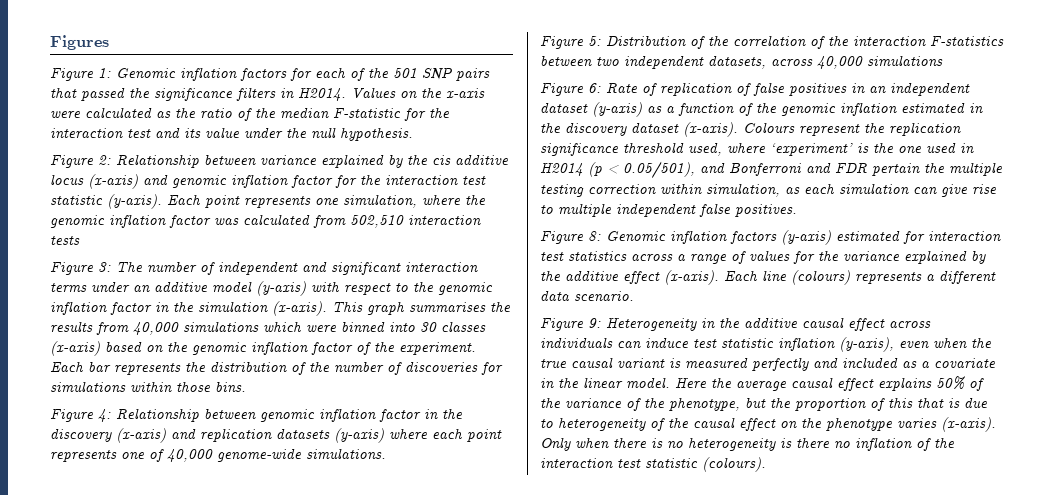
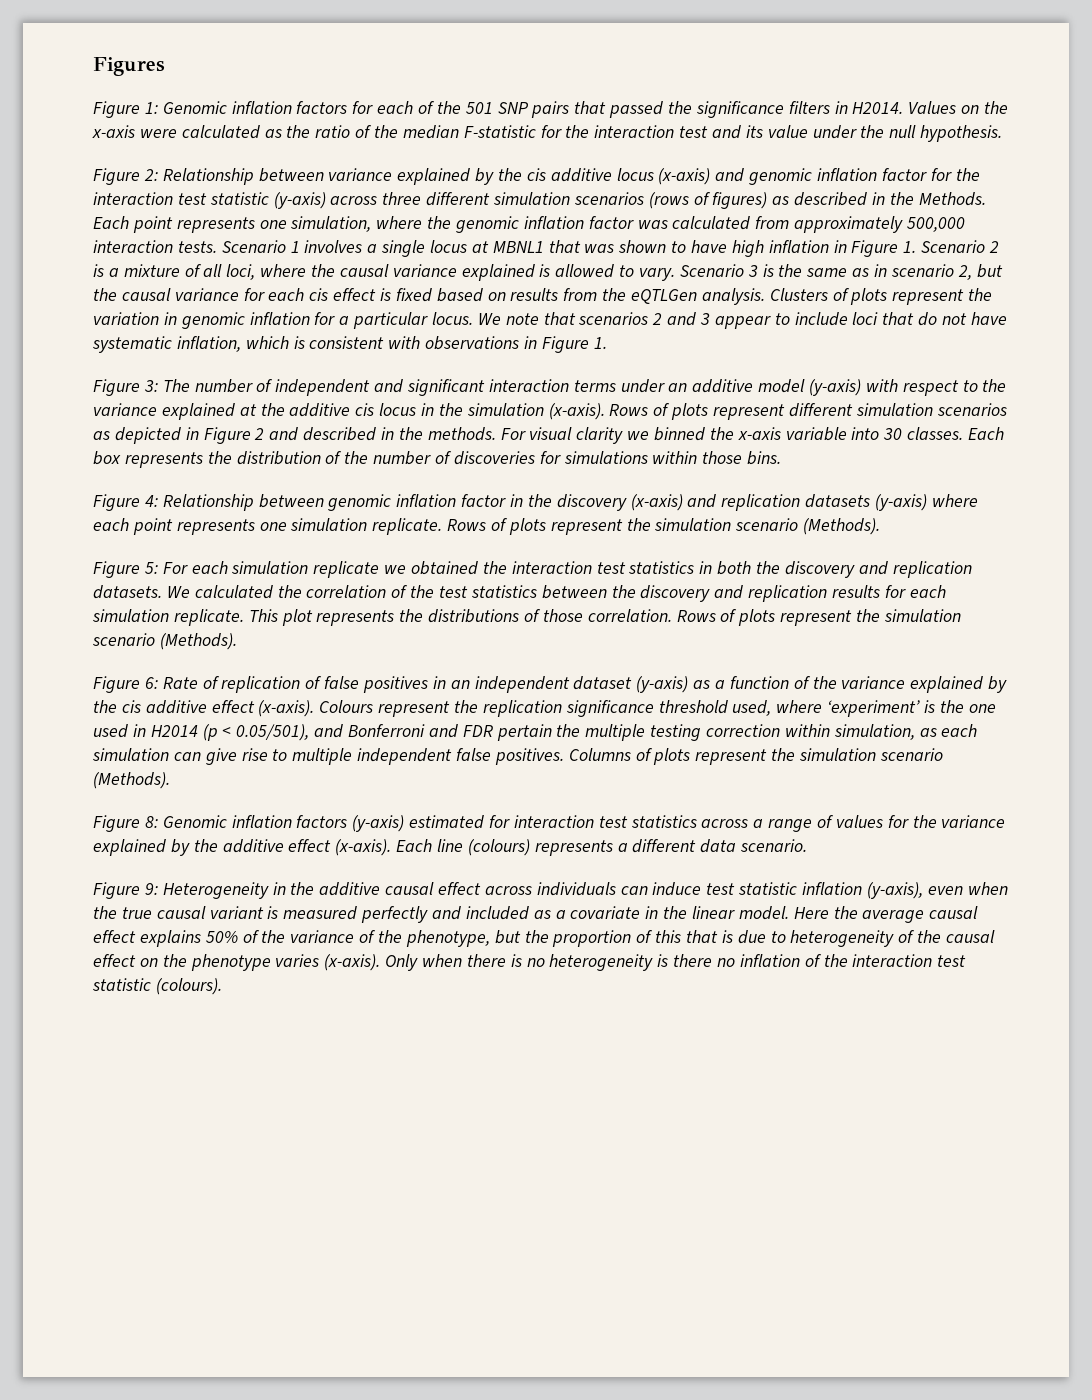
- Figure 2: Relationship between variance explained by the cis additive locus (x-axis) and genomic inflation factor for the interaction test statistic (y-axis).
+ Figure 2: Relationship between variance explained by the cis additive locus (x-axis) and genomic inflation factor for the interaction test statistic (y-axis) across three different simulation scenarios (rows of figures) as described in the Methods.
- Each point represents one simulation, where the genomic inflation factor was calculated from 502,510 interaction tests
+ Each point represents one simulation, where the genomic inflation factor was calculated from approximately 500,000 interaction tests. Scenario 1 involves a single locus at MBNL1 that was shown to have high inflation in Figure 1. Scenario 2 is a mixture of all loci, where the causal variance explained is allowed to vary. Scenario 3 is the same as in scenario 2, but the causal variance for each cis effect is fixed based on results from the eQTLGen analysis. Clusters of plots represent the variation in genomic inflation for a particular locus. We note that scenarios 2 and 3 appear to include loci that do not have systematic inflation, which is consistent with observations in Figure 1.
- Figure 3: The number of independent and significant interaction terms under an additive model (y-axis) with respect to the genomic inflation factor in the simulation (x-axis). This graph summarises the results from 40,000 simulations which were binned into 30 classes (x-axis) based on the genomic inflation factor of the experiment. Each bar represents the distribution of the number of discoveries for simulations within those bins.
+ Figure 3: The number of independent and significant interaction terms under an additive model (y-axis) with respect to the variance explained at the additive cis locus in the simulation (x-axis). Rows of plots represent different simulation scenarios as depicted in Figure 2 and described in the methods. For visual clarity we binned the x-axis variable into 30 classes. Each box represents the distribution of the number of discoveries for simulations within those bins.
- Figure 4: Relationship between genomic inflation factor in the discovery (x-axis) and replication datasets (y-axis) where each point represents one of 40,000 genome-wide simulations.
- Figure 5: Distribution of the correlation of the interaction F-statistics between two independent datasets, across 40,000 simulations
+ Figure 4: Relationship between genomic inflation factor in the discovery (x-axis) and replication datasets (y-axis) where each point represents one simulation replicate. Rows of plots represent the simulation scenario (Methods).
+ Figure 5: For each simulation replicate we obtained the interaction test statistics in both the discovery and replication datasets. We calculated the correlation of the test statistics between the discovery and replication results for each simulation replicate. This plot represents the distributions of those correlation. Rows of plots represent the simulation scenario (Methods).
- Figure 6: Rate of replication of false positives in an independent dataset (y-axis) as a function of the genomic inflation estimated in the discovery dataset (x-axis).
+ Figure 6: Rate of replication of false positives in an independent dataset (y-axis) as a function of the variance explained by the cis additive effect (x-axis).
+ Columns of plots represent the simulation scenario (Methods).

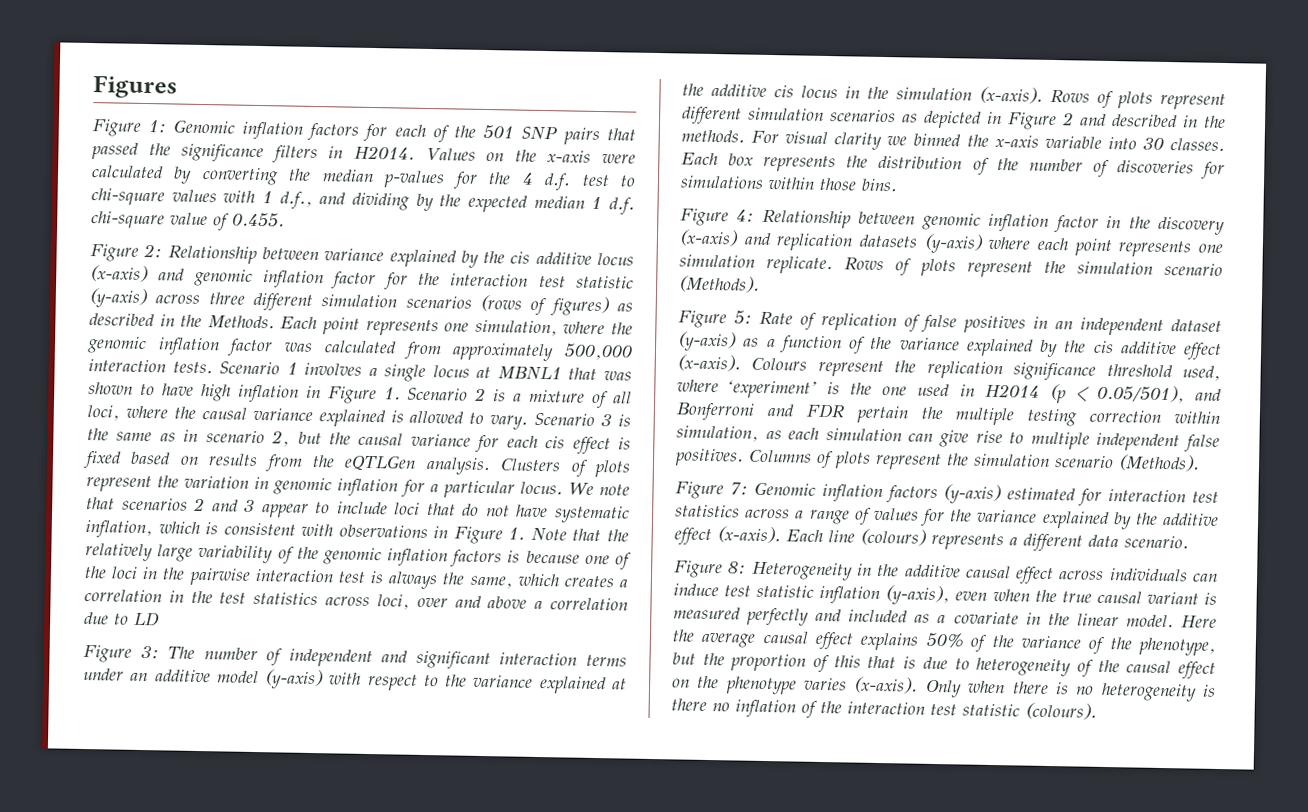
- Values on the x-axis were calculated as the ratio of the median F-statistic for the interaction test and its value under the null hypothesis.
+ Values on the x-axis were calculated by converting the median p-values for the 4 d.f. test to chi-square values with 1 d.f., and dividing by the expected median 1 d.f. chi-square value of 0.455.
- We note that scenarios 2 and 3 appear to include loci that do not have systematic inflation, which is consistent with observations in Figure 1.
+ We note that scenarios 2 and 3 appear to include loci that do not have systematic inflation, which is consistent with observations in Figure 1. Note that the relatively large variability of the genomic inflation factors is because one of the loci in the pairwise interaction test is always the same, which creates a correlation in the test statistics across loci, over and above a correlation due to LD
- Figure 5: For each simulation replicate we obtained the interaction test statistics in both the discovery and replication datasets. We calculated the correlation of the test statistics between the discovery and replication results for each simulation replicate. This plot represents the distributions of those correlation. Rows of plots represent the simulation scenario (Methods).
- Figure 6: Rate of replication of false positives in an independent dataset (y-axis) as a function of the variance explained by the cis additive effect (x-axis).
+ Figure 5: Rate of replication of false positives in an independent dataset (y-axis) as a function of the variance explained by the cis additive effect (x-axis).
- Figure 8: Genomic inflation factors (y-axis) estimated for interaction test statistics across a range of values for the variance explained by the additive effect (x-axis).
+ Figure 7: Genomic inflation factors (y-axis) estimated for interaction test statistics across a range of values for the variance explained by the additive effect (x-axis).
- Figure 9: Heterogeneity in the additive causal effect across individuals can induce test statistic inflation (y-axis), even when the true causal variant is measured perfectly and included as a covariate in the linear model.
+ Figure 8: Heterogeneity in the additive causal effect across individuals can induce test statistic inflation (y-axis), even when the true causal variant is measured perfectly and included as a covariate in the linear model.

